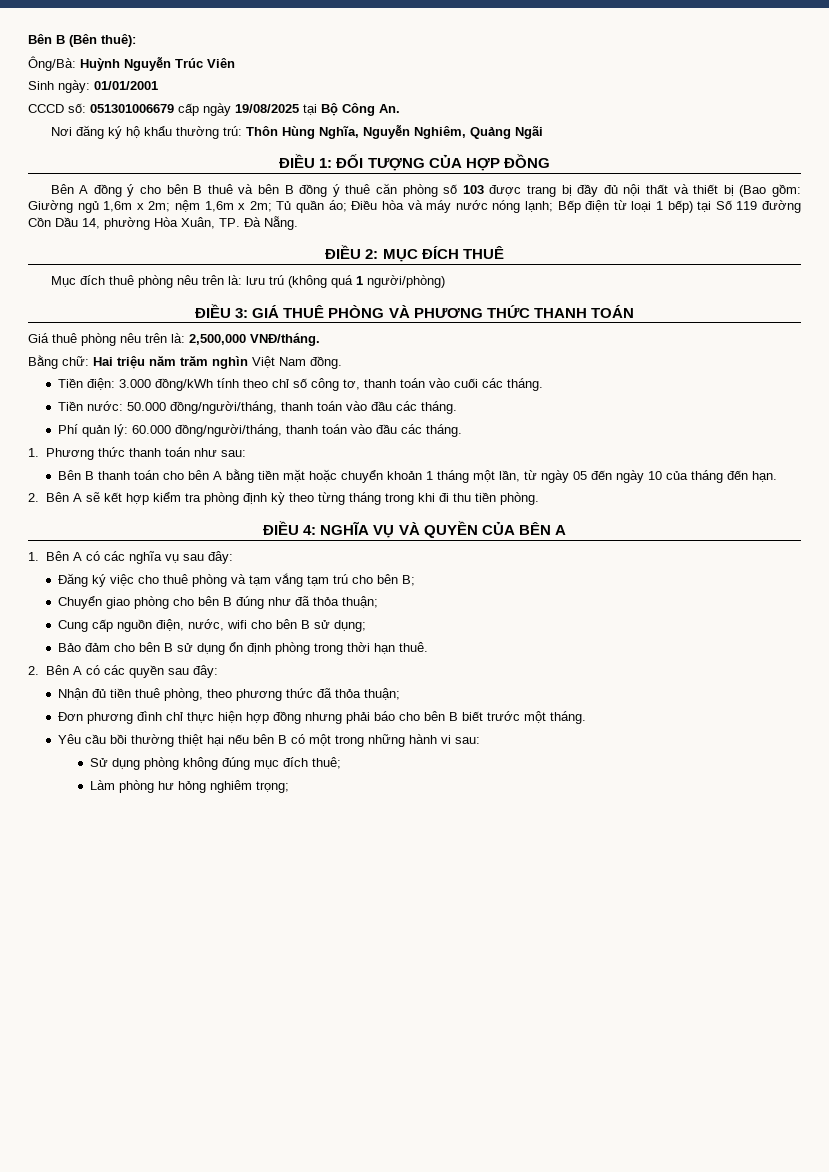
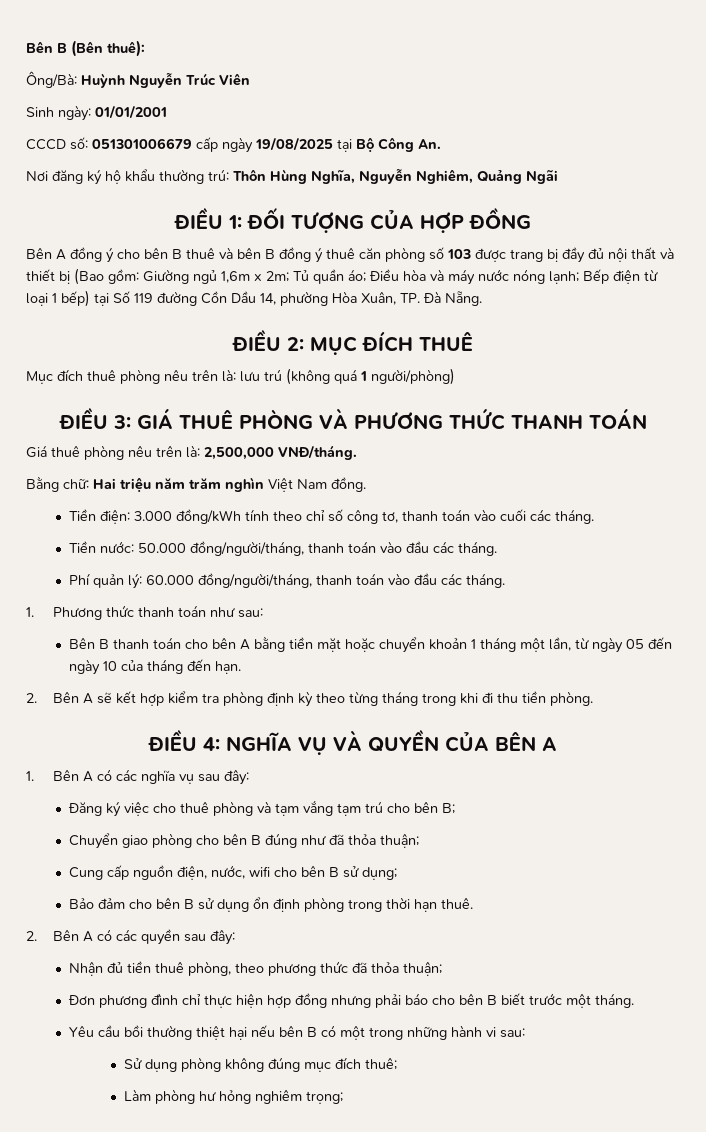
- nệm 1,6m x 2m;

